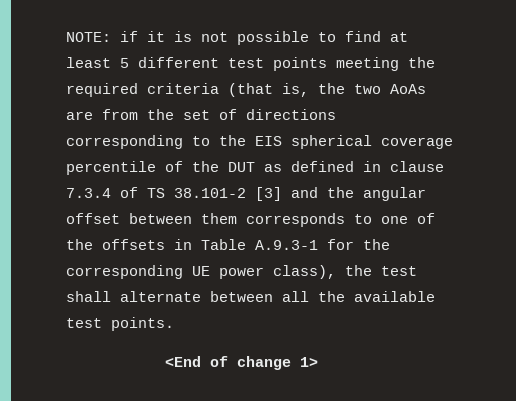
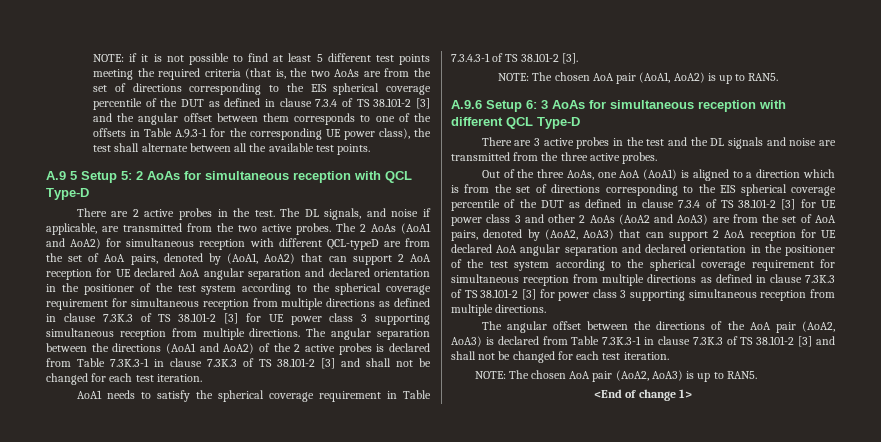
+ A.9 5 Setup 5: 2 AoAs for simultaneous reception with QCL Type-D
+ There are 2 active probes in the test. The DL signals, and noise if applicable, are transmitted from the two active probes. The 2 AoAs (AoA1 and AoA2) for simultaneous reception with different QCL-typeD are from the set of AoA pairs, denoted by (AoA1, AoA2) that can support 2 AoA reception for UE declared AoA angular separation and declared orientation in the positioner of the test system according to the spherical coverage requirement for simultaneous reception from multiple directions as defined in clause 7.3K.3 of TS 38.101-2 [3] for UE power class 3 supporting simultaneous reception from multiple directions. The angular separation between the directions (AoA1 and AoA2) of the 2 active probes is declared from Table 7.3K.3-1 in clause 7.3K.3 of TS 38.101-2 [3] and shall not be changed for each test iteration.
+ AoA1 needs to satisfy the spherical coverage requirement in Table 7.3.4.3-1 of TS 38.101-2 [3].
+ NOTE: The chosen AoA pair (AoA1, AoA2) is up to RAN5.
+ A.9.6 Setup 6: 3 AoAs for simultaneous reception with different QCL Type-D
+ There are 3 active probes in the test and the DL signals and noise are transmitted from the three active probes.
+ Out of the three AoAs, one AoA (AoA1) is aligned to a direction which is from the set of directions corresponding to the EIS spherical coverage percentile of the DUT as defined in clause 7.3.4 of TS 38.101-2 [3] for UE power class 3 and other 2 AoAs (AoA2 and AoA3) are from the set of AoA pairs, denoted by (AoA2, AoA3) that can support 2 AoA reception for UE declared AoA angular separation and declared orientation in the positioner of the test system according to the spherical coverage requirement for simultaneous reception from multiple directions as defined in clause 7.3K.3 of TS 38.101-2 [3] for power class 3 supporting simultaneous reception from multiple directions.
+ The angular offset between the directions of the AoA pair (AoA2, AoA3) is declared from Table 7.3K.3-1 in clause 7.3K.3 of TS 38.101-2 [3] and shall not be changed for each test iteration.
+ NOTE: The chosen AoA pair (AoA2, AoA3) is up to RAN5.

